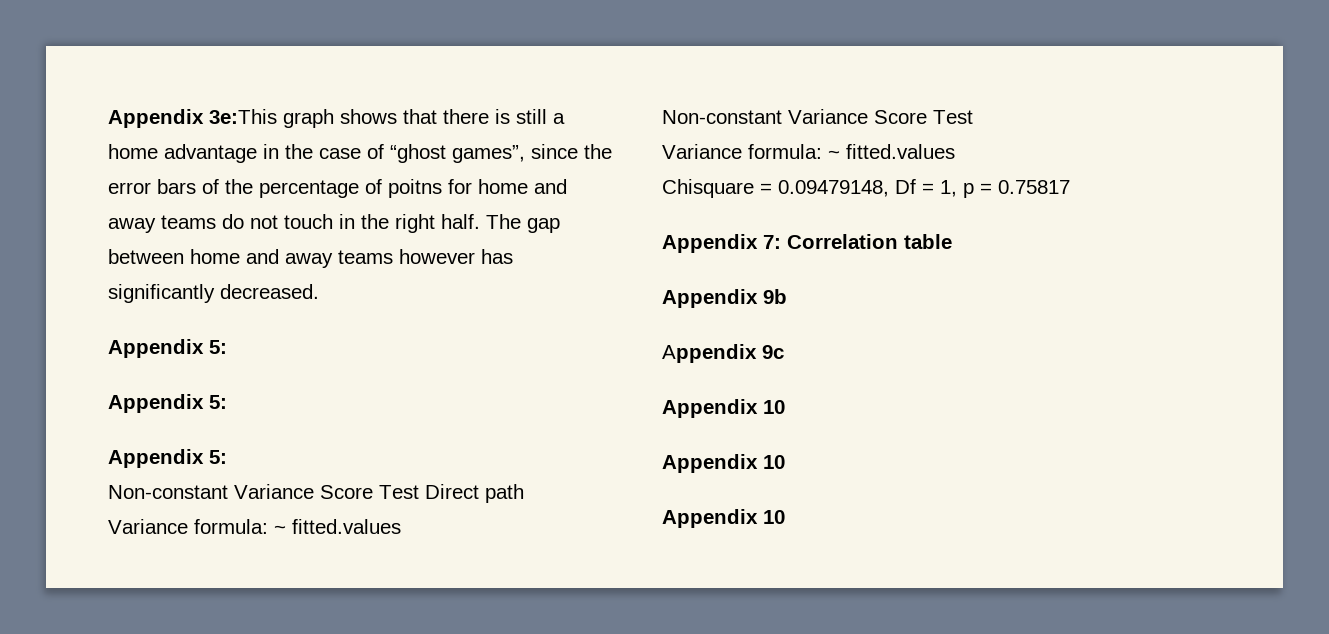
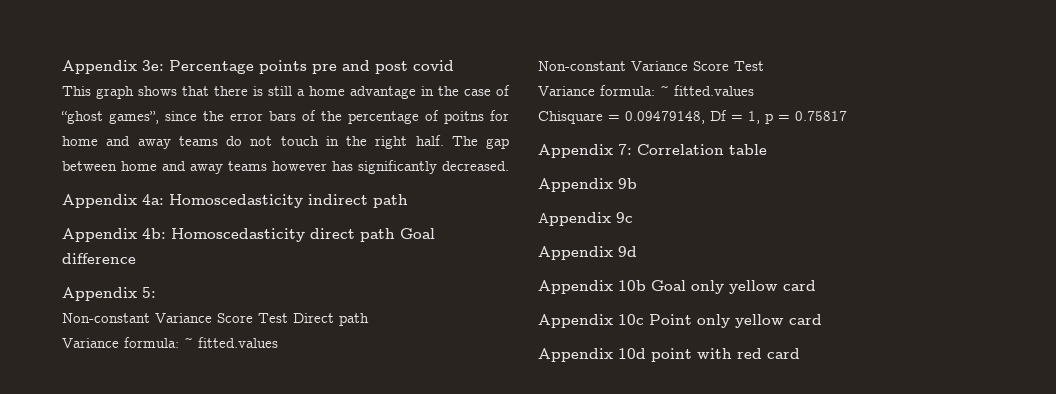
- Appendix 3e:This graph shows that there is still a home advantage in the case of “ghost games”, since the error bars of the percentage of poitns for home and away teams do not touch in the right half.
+ Appendix 3e: Percentage points pre and post covid
+ This graph shows that there is still a home advantage in the case of “ghost games”, since the error bars of the percentage of poitns for home and away teams do not touch in the right half.
  The gap between home and away teams however has significantly decreased.
- Appendix 5:
- Appendix 5:
+ Appendix 4a: Homoscedasticity indirect path
+ Appendix 4b: Homoscedasticity direct path Goal difference
  Appendix 9c
- Appendix 10
- Appendix 10
- Appendix 10
+ Appendix 9d
+ Appendix 10b Goal only yellow card
+ Appendix 10c Point only yellow card
+ Appendix 10d point with red card

